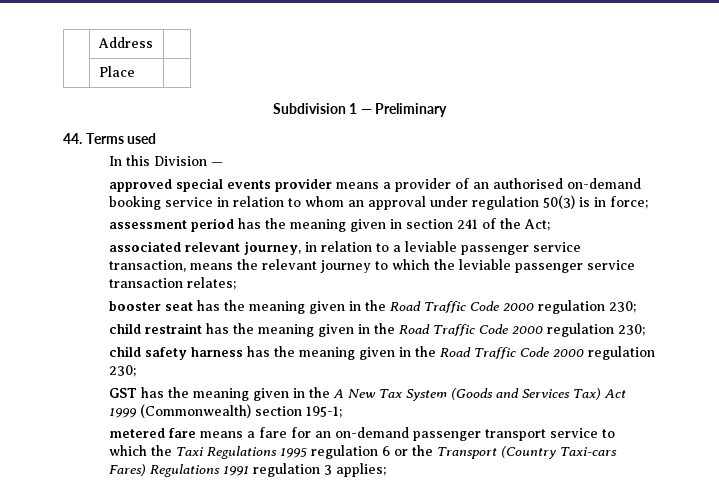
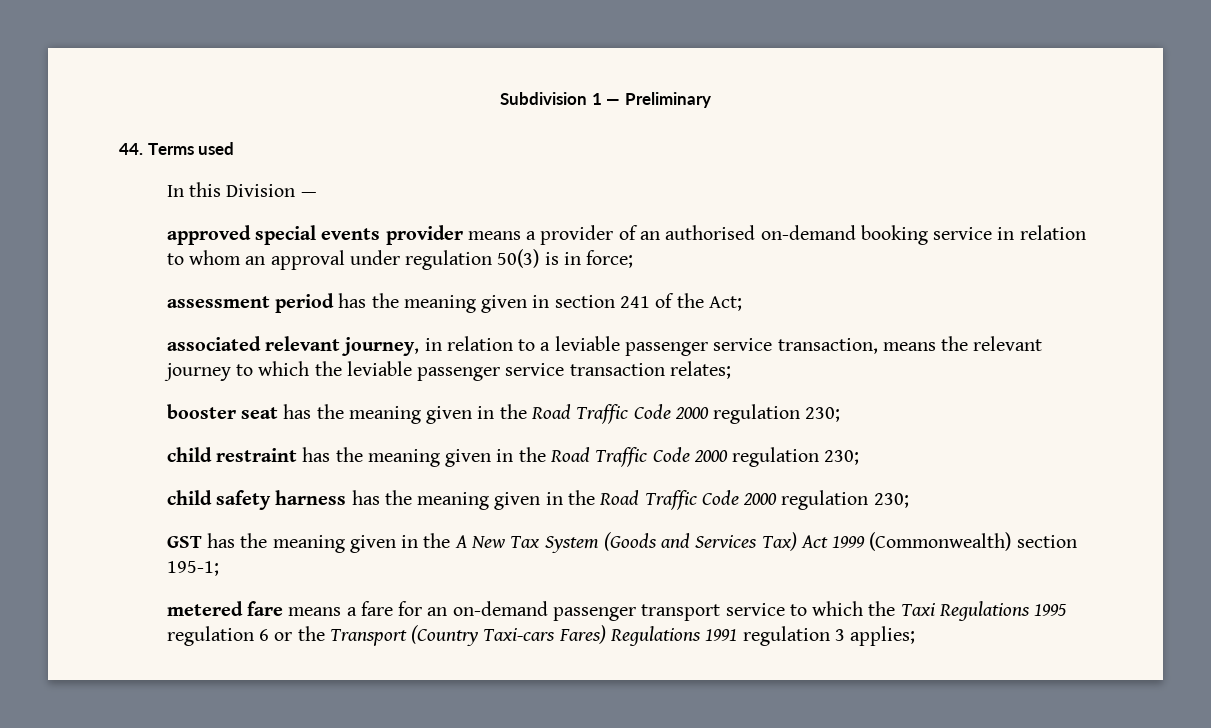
- | Address |
- | Place |

